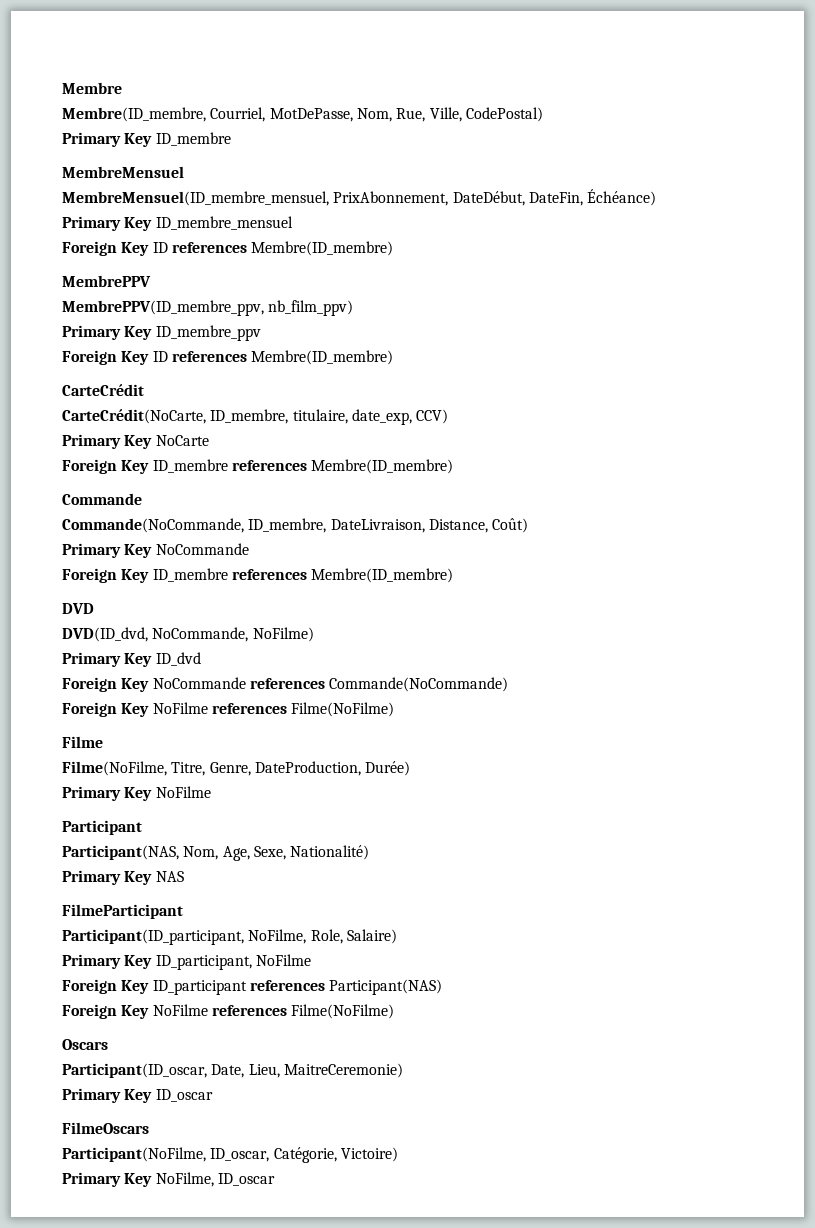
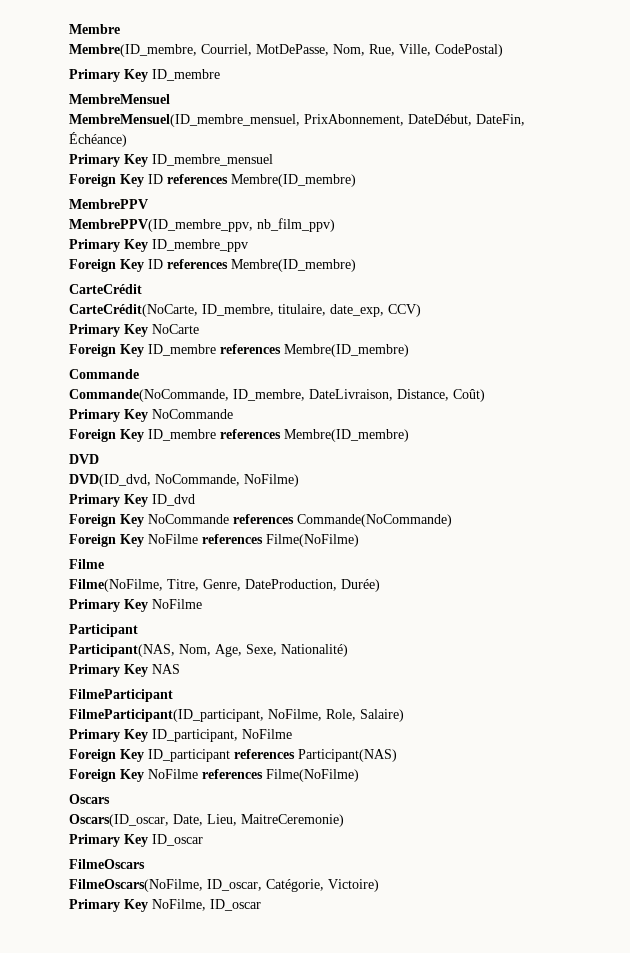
- Participant(ID_participant, NoFilme, Role, Salaire)
+ FilmeParticipant(ID_participant, NoFilme, Role, Salaire)
- Participant(ID_oscar, Date, Lieu, MaitreCeremonie)
+ Oscars(ID_oscar, Date, Lieu, MaitreCeremonie)
- Participant(NoFilme, ID_oscar, Catégorie, Victoire)
+ FilmeOscars(NoFilme, ID_oscar, Catégorie, Victoire)

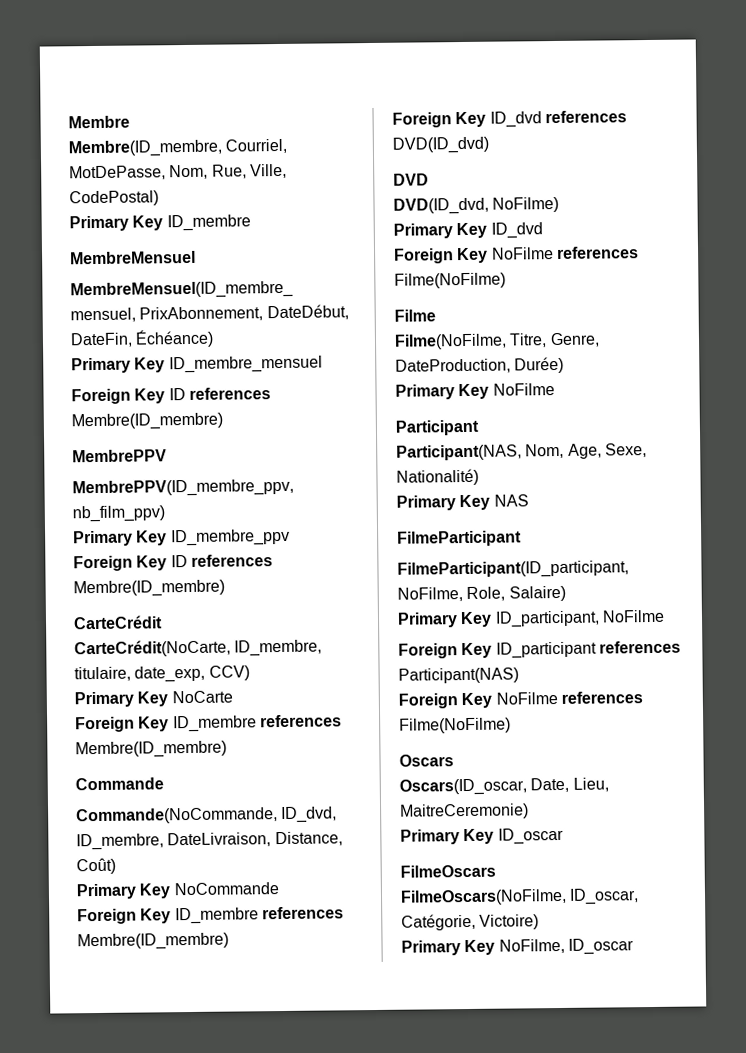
- Commande(NoCommande, ID_membre, DateLivraison, Distance, Coût)
+ Commande(NoCommande, ID_dvd, ID_membre, DateLivraison, Distance, Coût)
+ Foreign Key ID_dvd references DVD(ID_dvd)
- DVD(ID_dvd, NoCommande, NoFilme)
+ DVD(ID_dvd, NoFilme)
- Foreign Key NoCommande references Commande(NoCommande)

